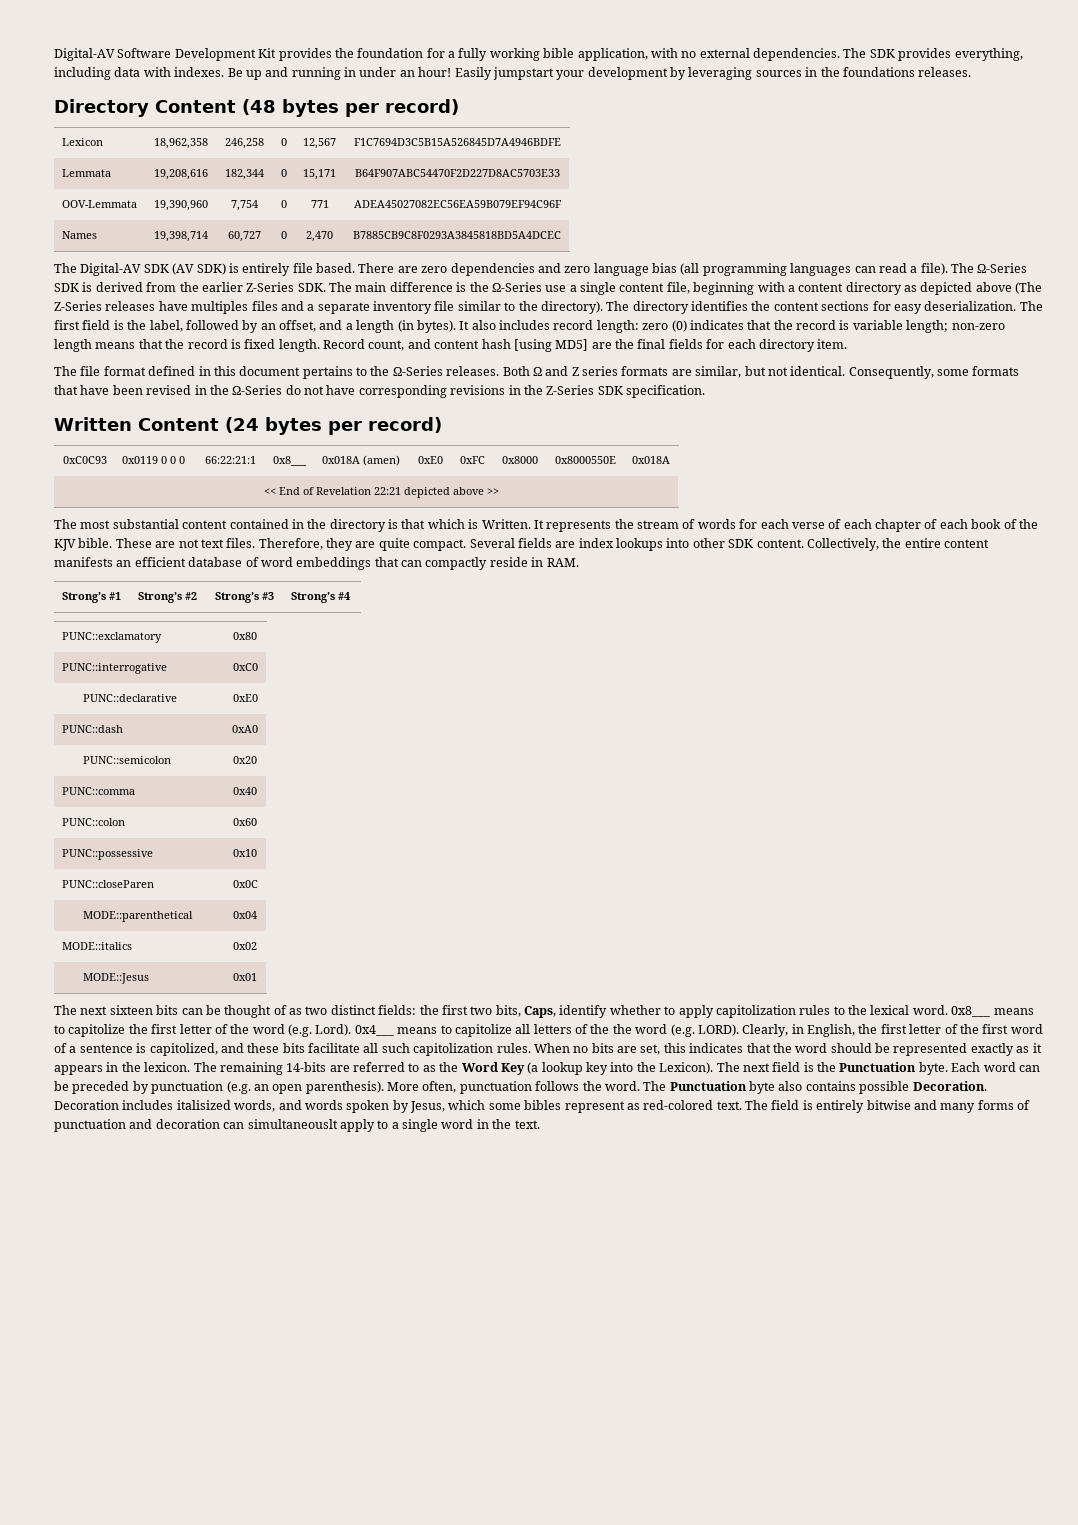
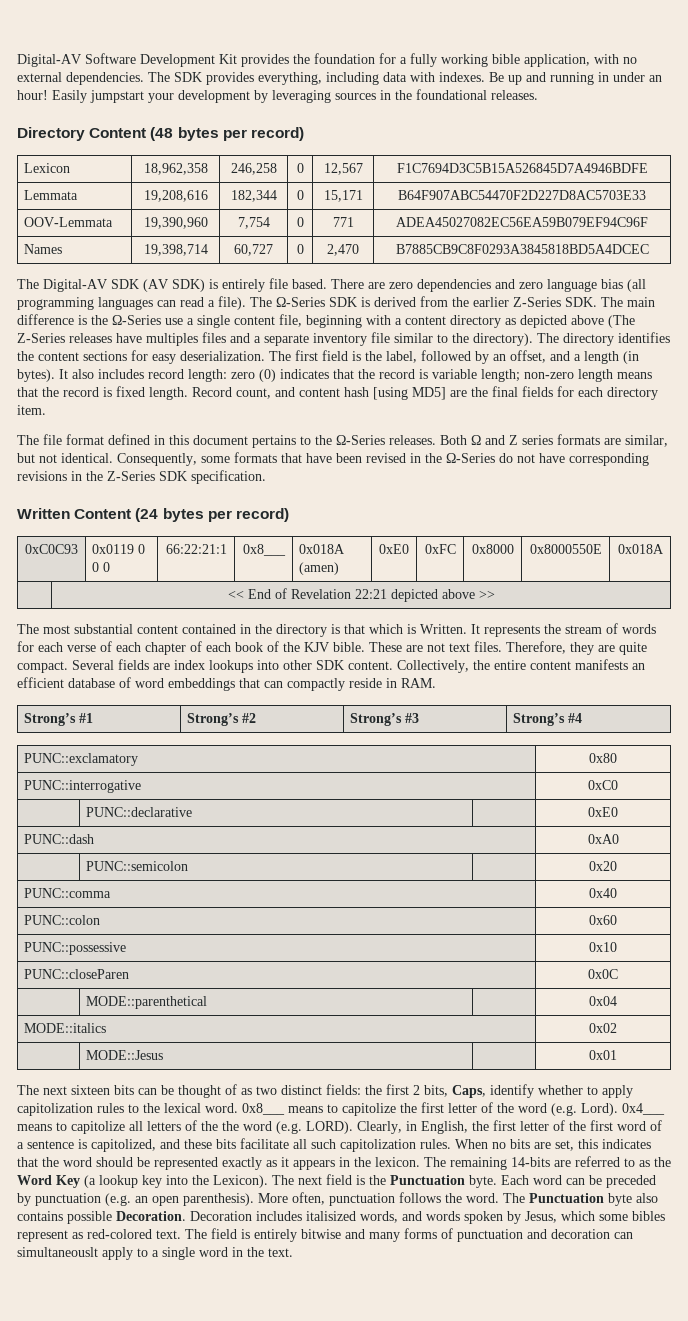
- Easily jumpstart your development by leveraging sources in the foundations releases.
+ Easily jumpstart your development by leveraging sources in the foundational releases.
- The next sixteen bits can be thought of as two distinct fields: the first two bits, Caps, identify whether to apply capitolization rules to the lexical word.
+ The next sixteen bits can be thought of as two distinct fields: the first 2 bits, Caps, identify whether to apply capitolization rules to the lexical word.

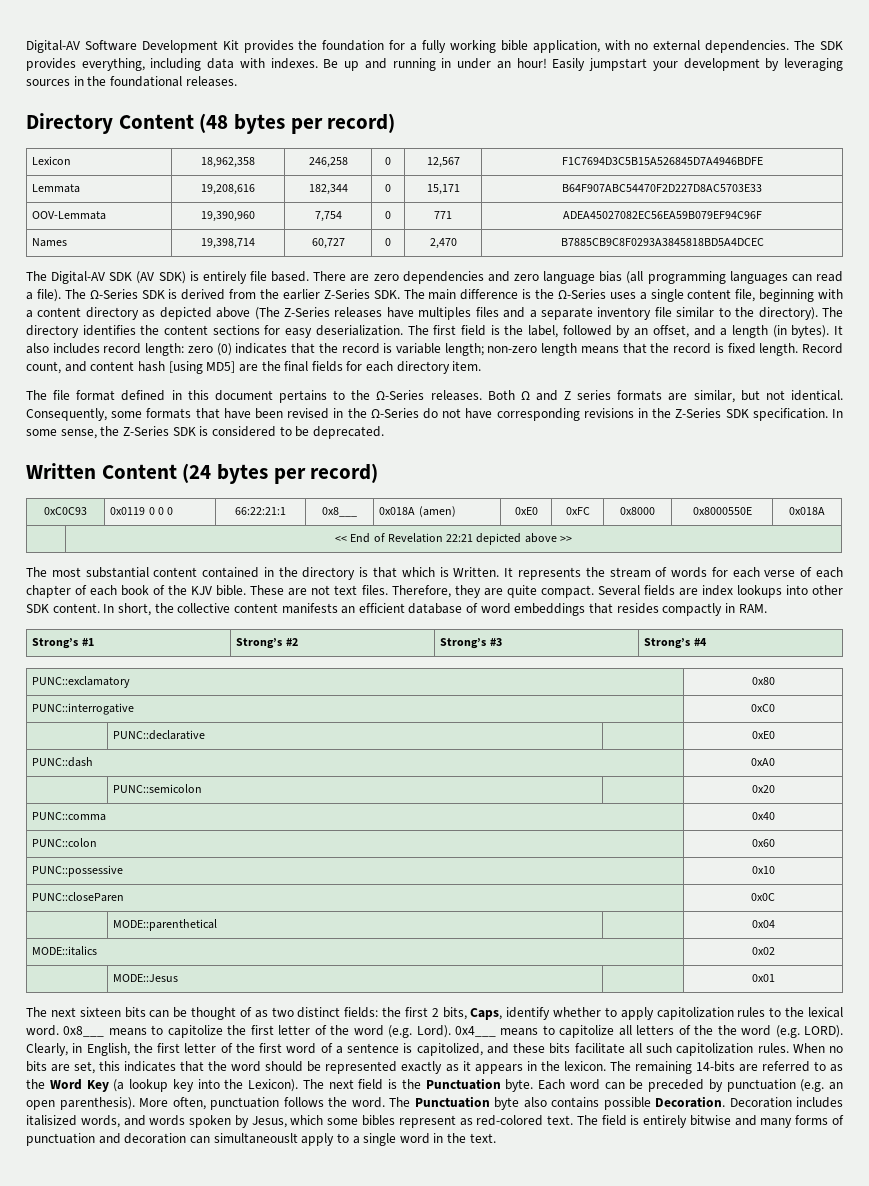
- The Ω-Series SDK is derived from the earlier Z-Series SDK. The main difference is the Ω-Series use a single content file, beginning with a content directory as depicted above (The Z-Series releases have multiples files and a separate inventory file similar to the directory).
+ The Ω-Series SDK is derived from the earlier Z-Series SDK. The main difference is the Ω-Series uses a single content file, beginning with a content directory as depicted above (The Z-Series releases have multiples files and a separate inventory file similar to the directory).
+ In some sense, the Z-Series SDK is considered to be deprecated.
- Collectively, the entire content manifests an efficient database of word embeddings that can compactly reside in RAM.
+ In short, the collective content manifests an efficient database of word embeddings that resides compactly in RAM.

